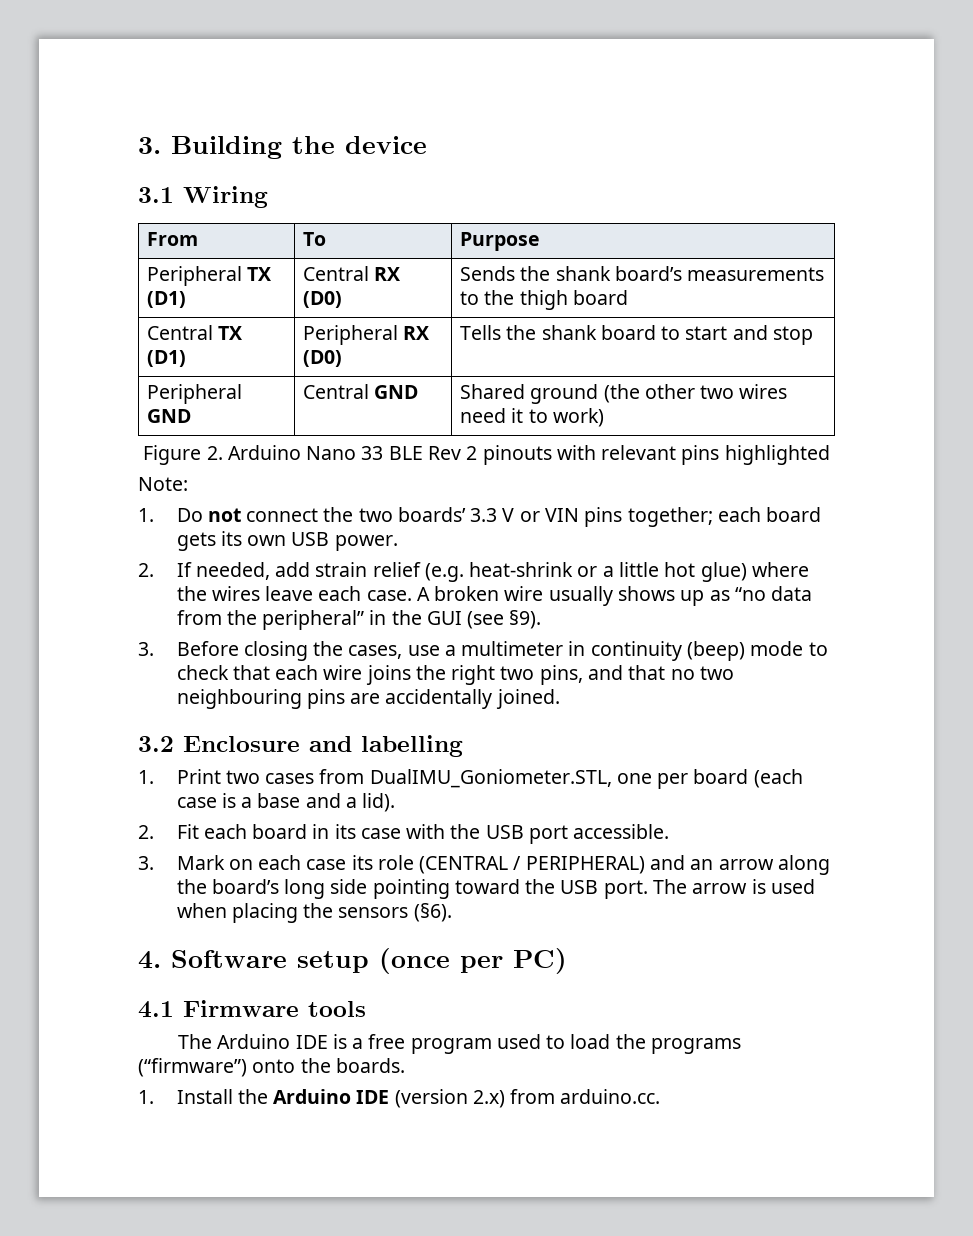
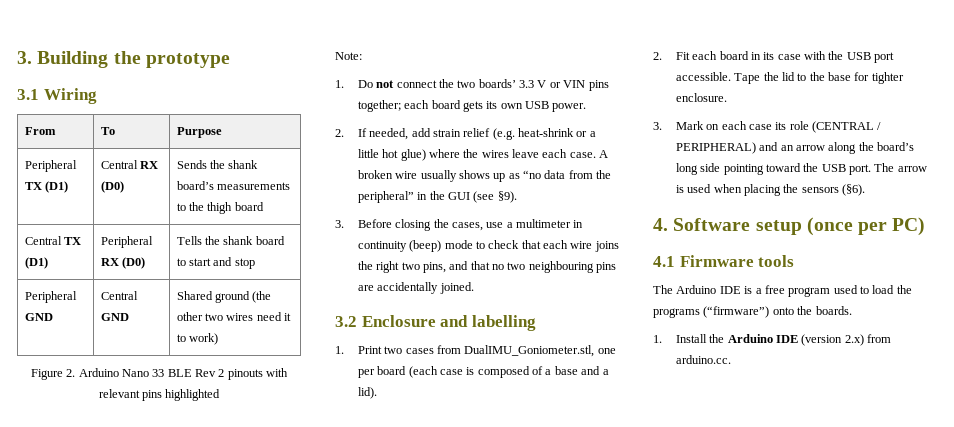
- 3. Building the device
+ 3. Building the prototype
- 1. Print two cases from DualIMU_Goniometer.STL, one per board (each case is a base and a lid).
+ 1. Print two cases from DualIMU_Goniometer.stl, one per board (each case is composed of a base and a lid).
+ Tape the lid to the base for tighter enclosure.

